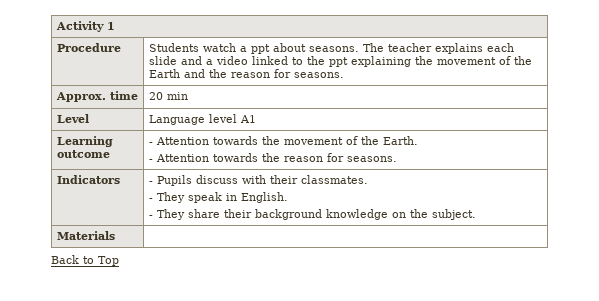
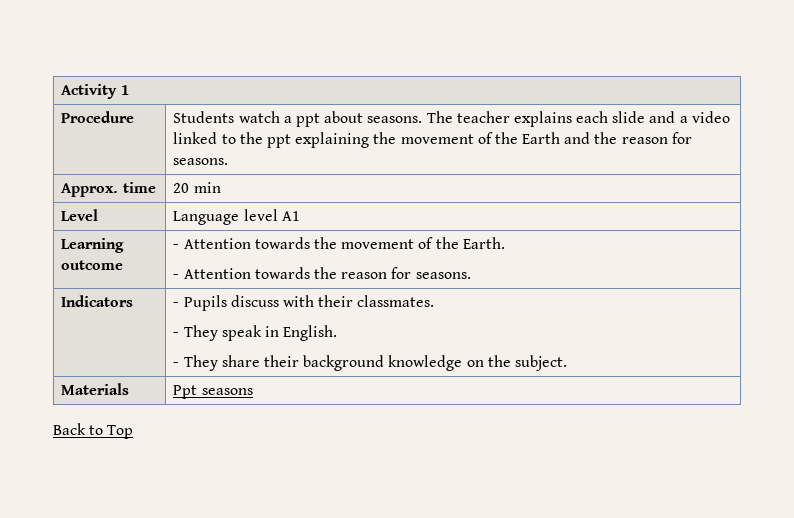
- Materials |
+ Materials | Ppt seasons

